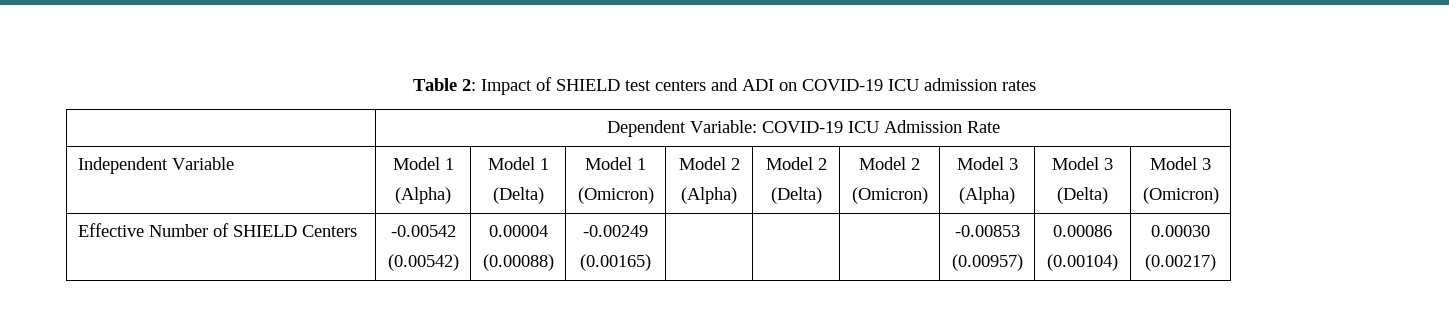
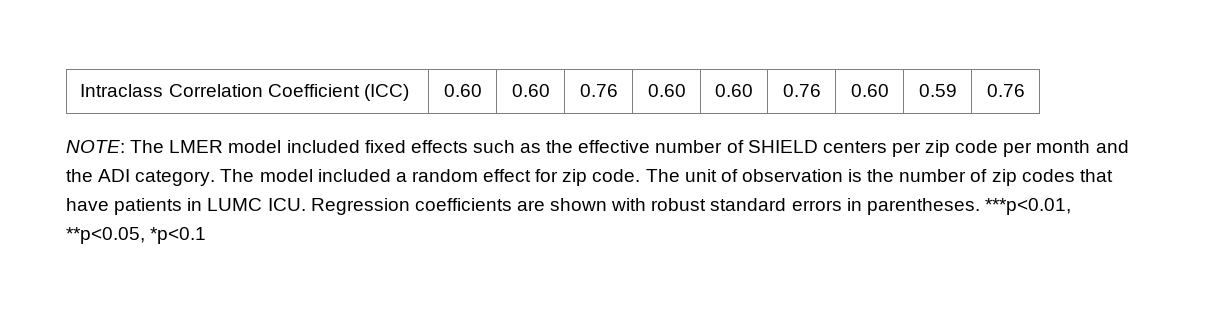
- Table 2: Impact of SHIELD test centers and ADI on COVID-19 ICU admission rates
- | Dependent Variable: COVID-19 ICU Admission Rate
- Independent Variable | Model 1
- (Alpha) | Model 1
- (Delta) | Model 1
- (Omicron) | Model 2
- (Alpha) | Model 2
- (Delta) | Model 2
- (Omicron) | Model 3
- (Alpha) | Model 3
- (Delta) | Model 3
- (Omicron)
- Effective Number of SHIELD Centers | -0.00542
- (0.00542) | 0.00004
- (0.00088) | -0.00249
- (0.00165) | | | | -0.00853
- (0.00957) | 0.00086
- (0.00104) | 0.00030
- (0.00217)
+ Intraclass Correlation Coefficient (ICC) | 0.60 | 0.60 | 0.76 | 0.60 | 0.60 | 0.76 | 0.60 | 0.59 | 0.76
+ NOTE: The LMER model included fixed effects such as the effective number of SHIELD centers per zip code per month and the ADI category. The model included a random effect for zip code. The unit of observation is the number of zip codes that have patients in LUMC ICU. Regression coefficients are shown with robust standard errors in parentheses. ***p<0.01, **p<0.05, *p<0.1

